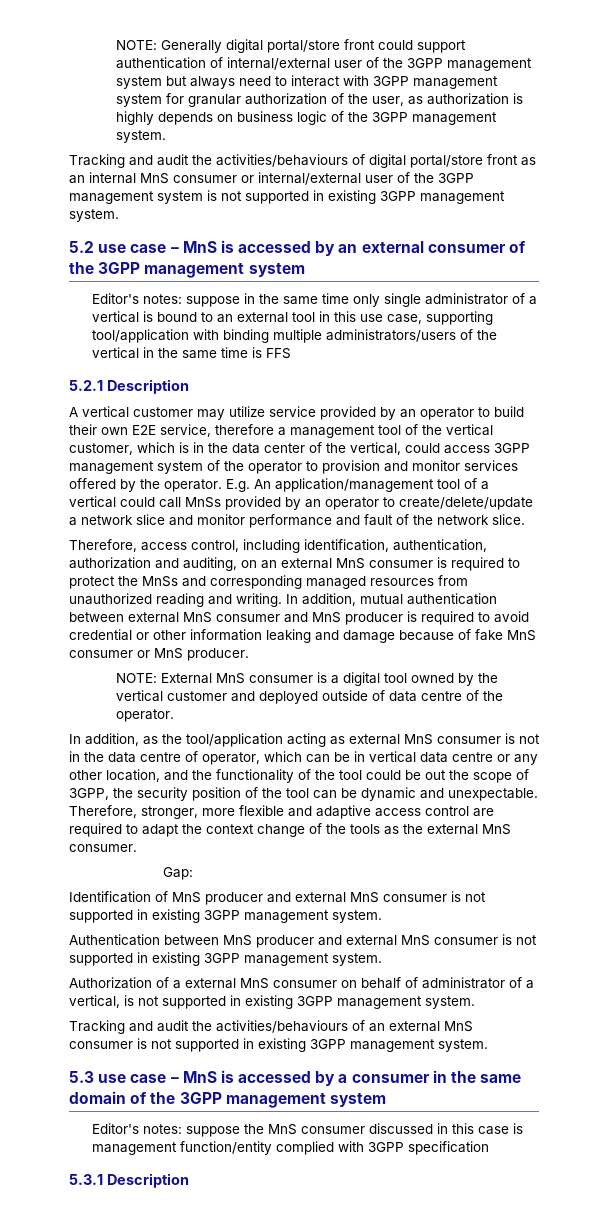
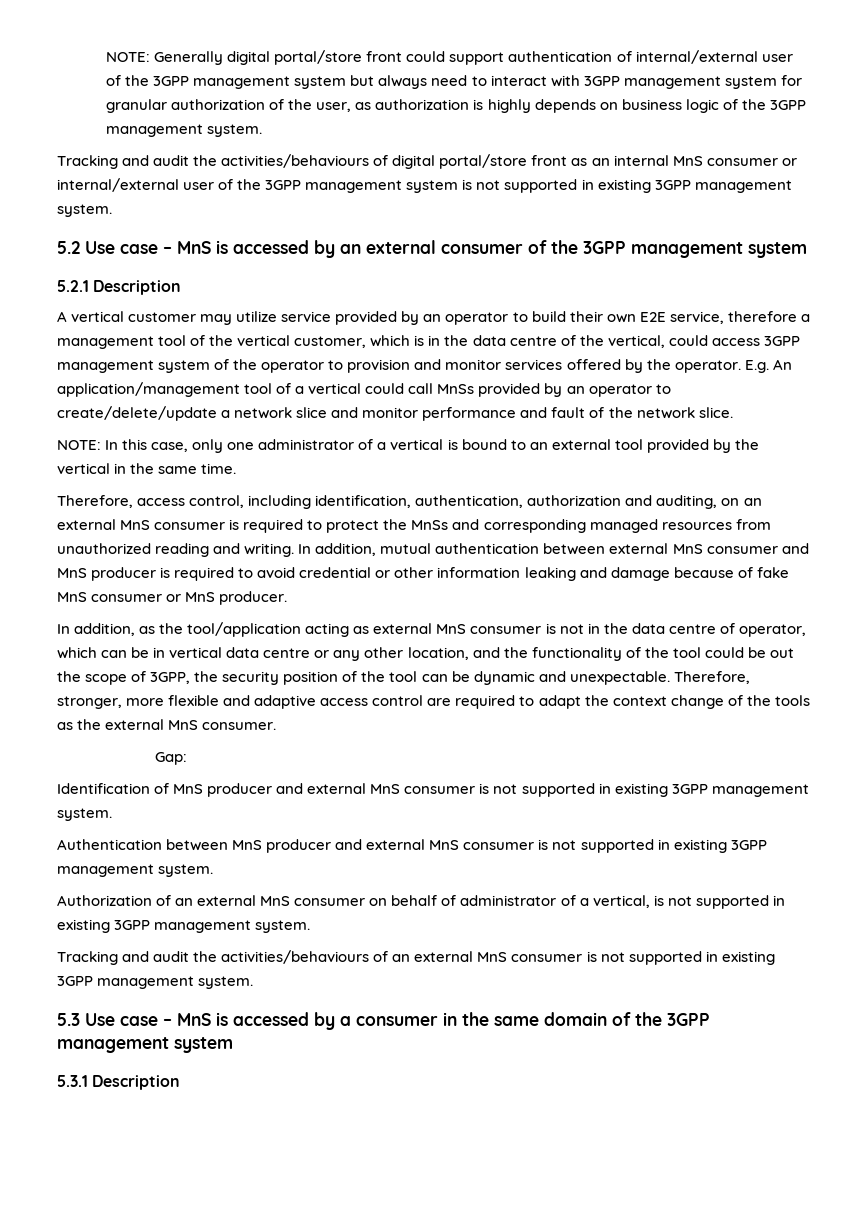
- 5.2 use case – MnS is accessed by an external consumer of the 3GPP management system
+ 5.2 Use case – MnS is accessed by an external consumer of the 3GPP management system
- Editor's notes: suppose in the same time only single administrator of a vertical is bound to an external tool in this use case, supporting tool/application with binding multiple administrators/users of the vertical in the same time is FFS
- A vertical customer may utilize service provided by an operator to build their own E2E service, therefore a management tool of the vertical customer, which is in the data center of the vertical, could access 3GPP management system of the operator to provision and monitor services offered by the operator.
+ A vertical customer may utilize service provided by an operator to build their own E2E service, therefore a management tool of the vertical customer, which is in the data centre of the vertical, could access 3GPP management system of the operator to provision and monitor services offered by the operator.
+ NOTE: In this case, only one administrator of a vertical is bound to an external tool provided by the vertical in the same time.
- NOTE: External MnS consumer is a digital tool owned by the vertical customer and deployed outside of data centre of the operator.
- Authorization of a external MnS consumer on behalf of administrator of a vertical, is not supported in existing 3GPP management system.
+ Authorization of an external MnS consumer on behalf of administrator of a vertical, is not supported in existing 3GPP management system.
- 5.3 use case – MnS is accessed by a consumer in the same domain of the 3GPP management system
+ 5.3 Use case – MnS is accessed by a consumer in the same domain of the 3GPP management system
- Editor's notes: suppose the MnS consumer discussed in this case is management function/entity complied with 3GPP specification

